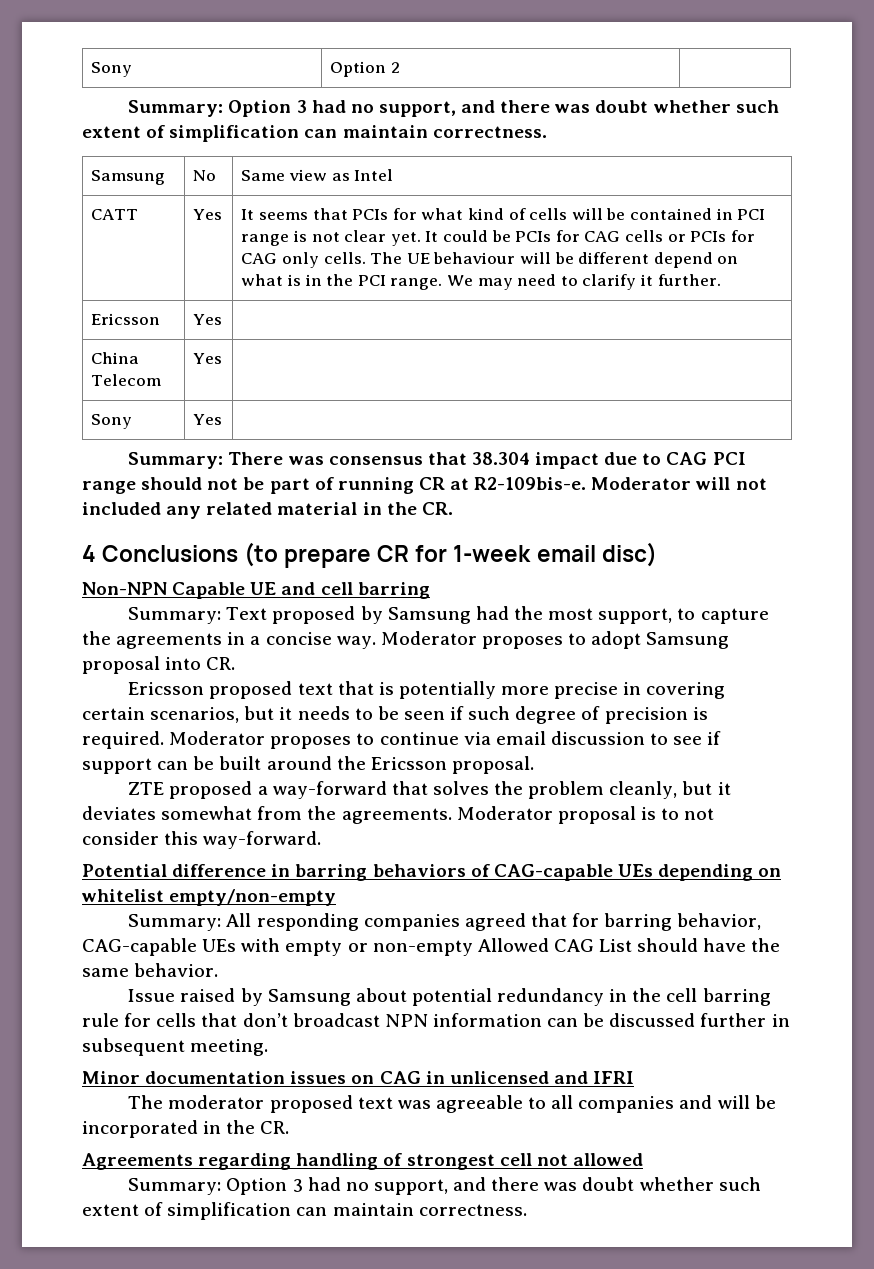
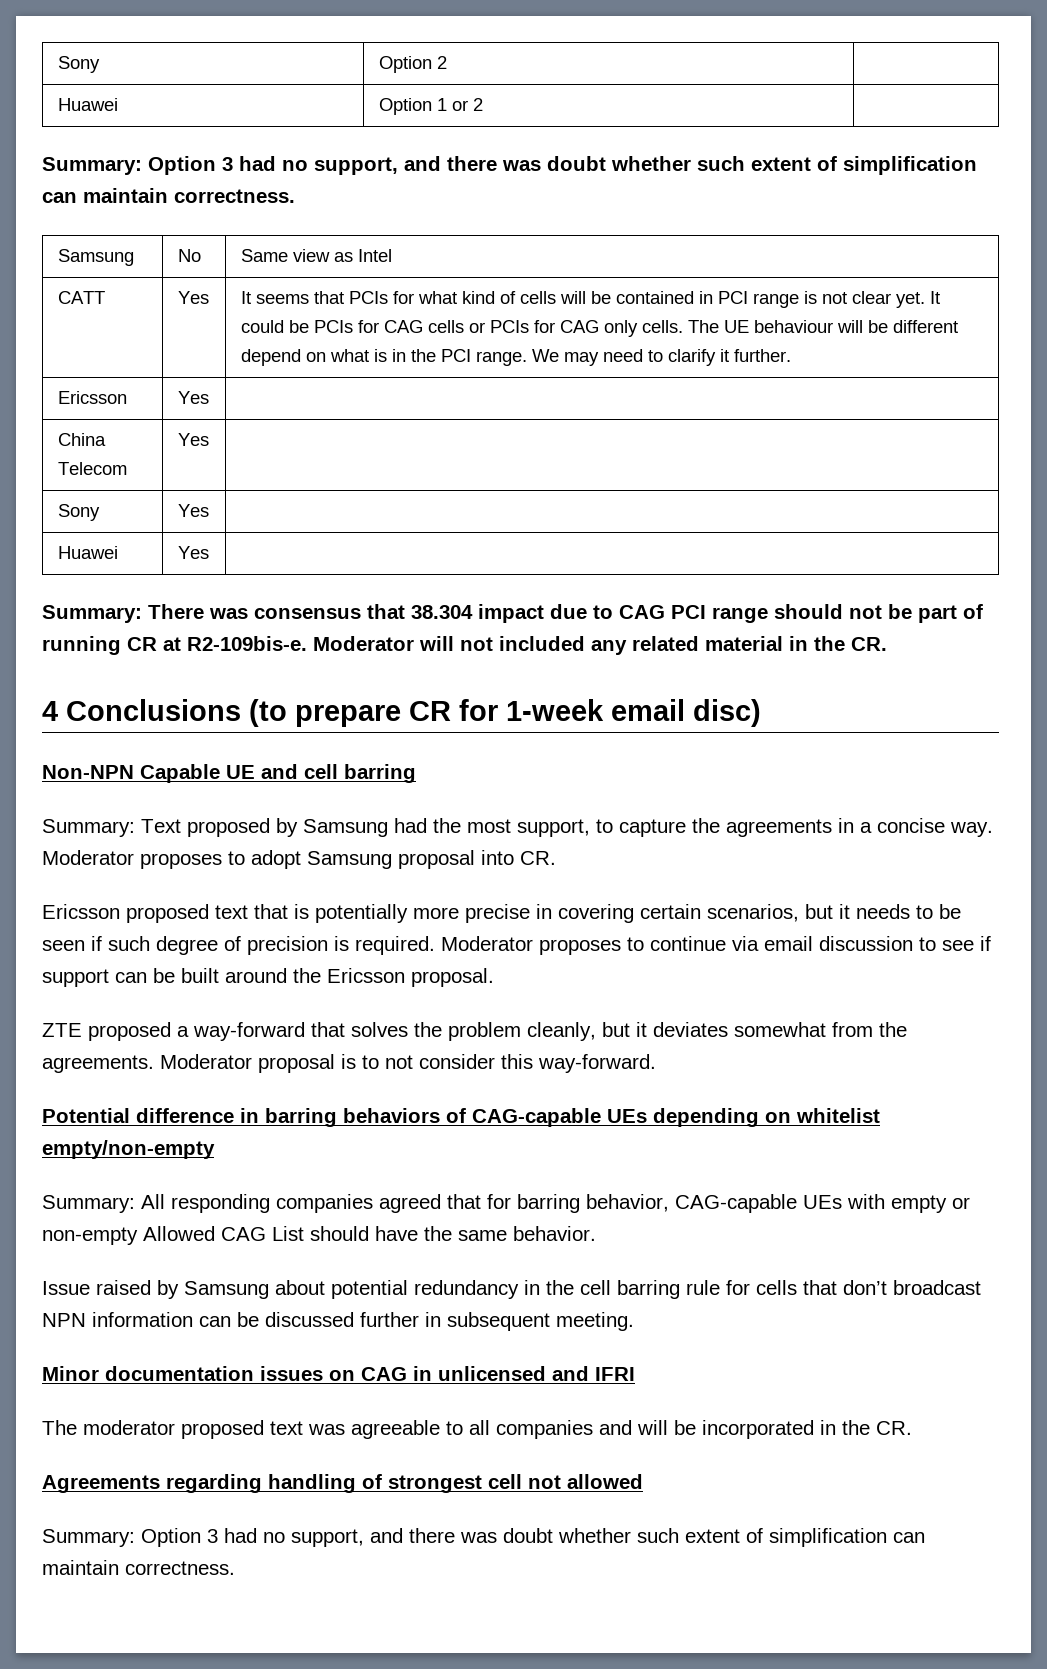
+ Huawei | Option 1 or 2 |
+ Huawei | Yes |

